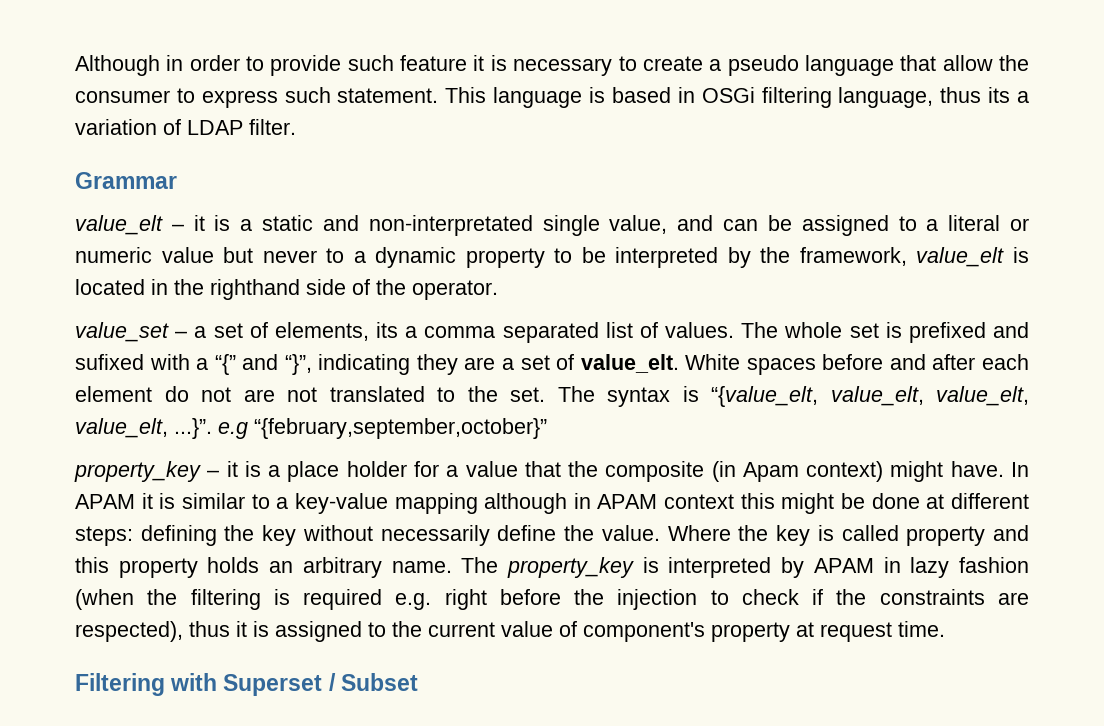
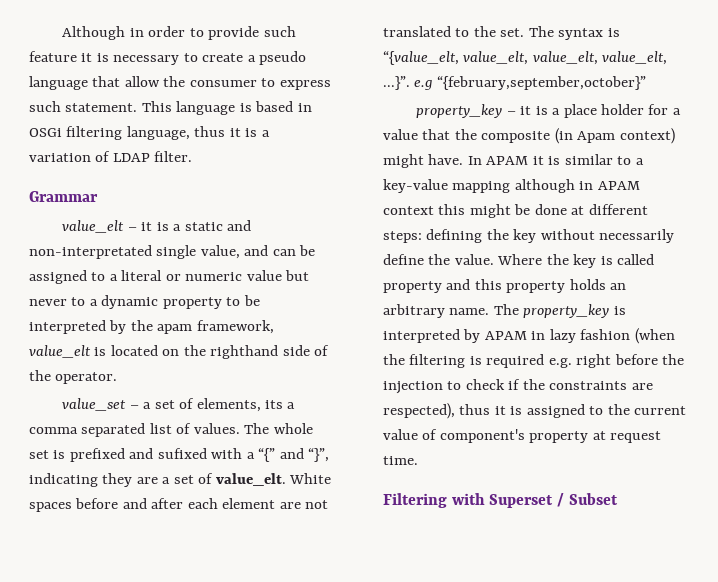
- This language is based in OSGi filtering language, thus its a variation of LDAP filter.
+ This language is based in OSGi filtering language, thus it is a variation of LDAP filter.
- value_elt – it is a static and non-interpretated single value, and can be assigned to a literal or numeric value but never to a dynamic property to be interpreted by the framework, value_elt is located in the righthand side of the operator.
+ value_elt – it is a static and non-interpretated single value, and can be assigned to a literal or numeric value but never to a dynamic property to be interpreted by the apam framework, value_elt is located on the righthand side of the operator.
- White spaces before and after each element do not are not translated to the set.
+ White spaces before and after each element are not translated to the set.

